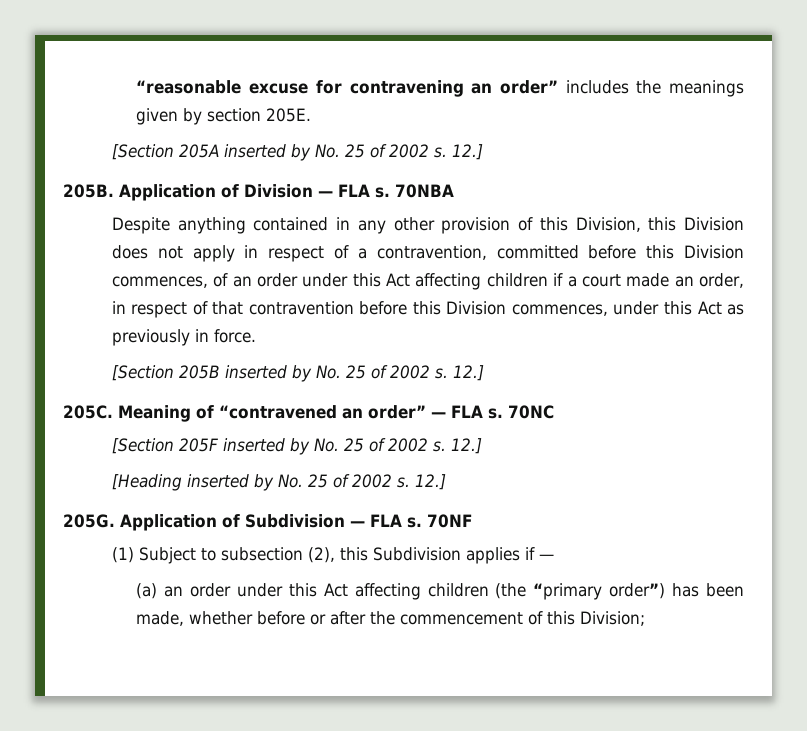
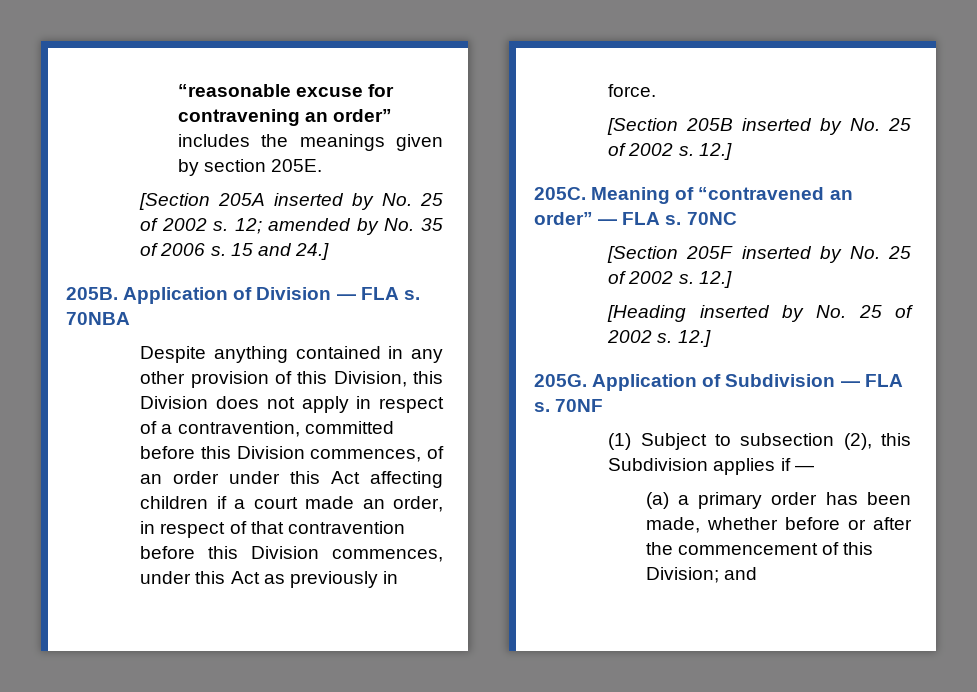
- [Section 205A inserted by No. 25 of 2002 s. 12.]
+ [Section 205A inserted by No. 25 of 2002 s. 12; amended by No. 35 of 2006 s. 15 and 24.]
- (a) an order under this Act affecting children (the “primary order”) has been made, whether before or after the commencement of this Division;
+ (a) a primary order has been made, whether before or after the commencement of this Division; and

